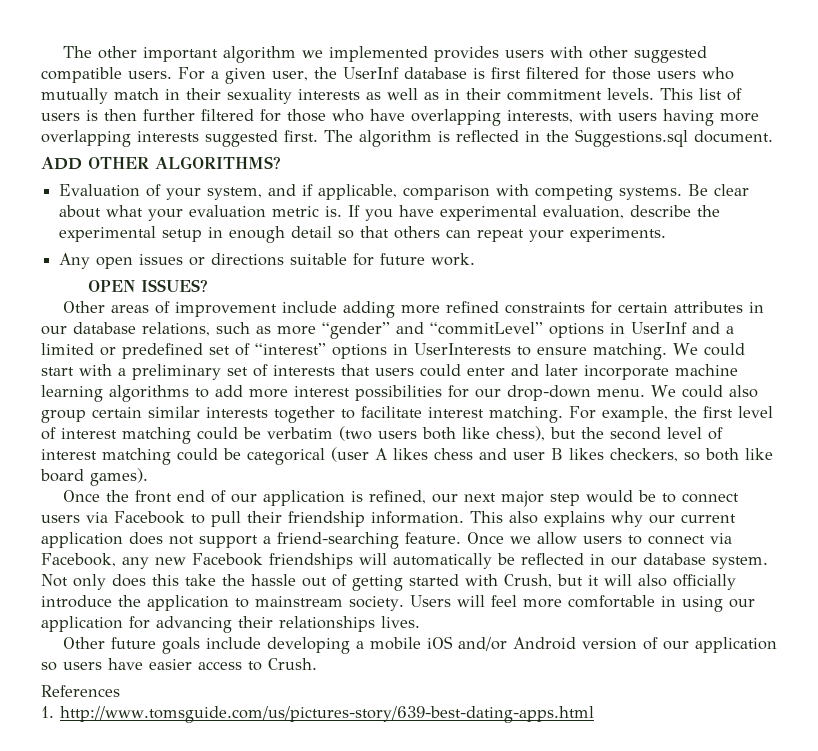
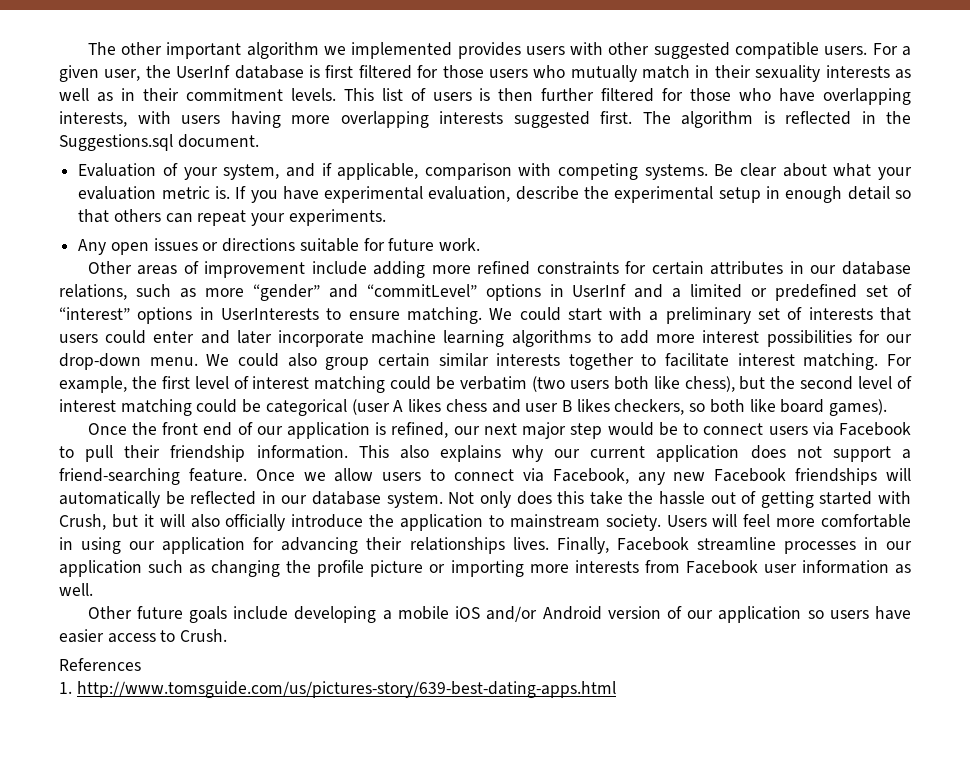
- ADD OTHER ALGORITHMS?
- OPEN ISSUES?
+ Finally, Facebook streamline processes in our application such as changing the profile picture or importing more interests from Facebook user information as well.

